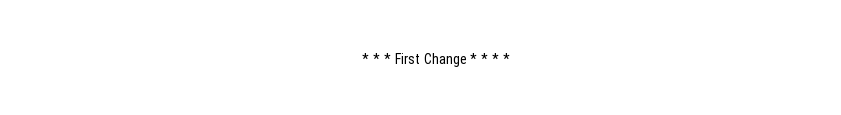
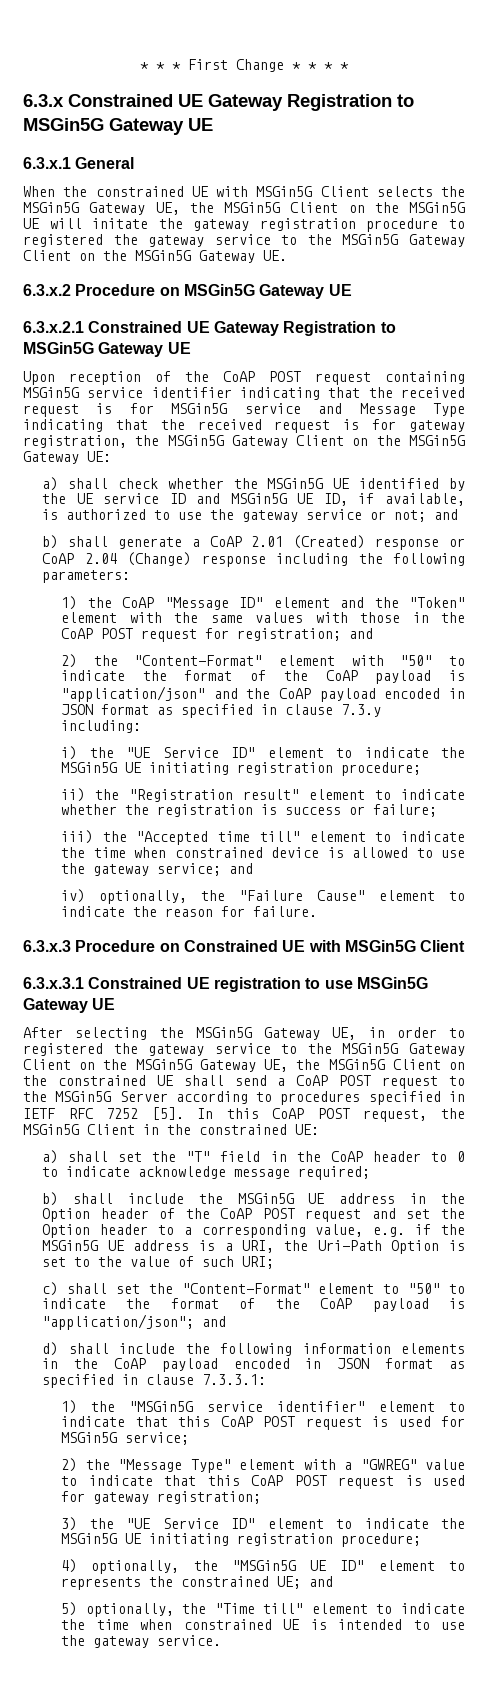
+ 6.3.x Constrained UE Gateway Registration to MSGin5G Gateway UE
+ 6.3.x.1 General
+ When the constrained UE with MSGin5G Client selects the MSGin5G Gateway UE, the MSGin5G Client on the MSGin5G UE will initate the gateway registration procedure to registered the gateway service to the MSGin5G Gateway Client on the MSGin5G Gateway UE.
+ 6.3.x.2 Procedure on MSGin5G Gateway UE
+ 6.3.x.2.1 Constrained UE Gateway Registration to MSGin5G Gateway UE
+ Upon reception of the CoAP POST request containing MSGin5G service identifier indicating that the received request is for MSGin5G service and Message Type indicating that the received request is for gateway registration, the MSGin5G Gateway Client on the MSGin5G Gateway UE:
+ a) shall check whether the MSGin5G UE identified by the UE service ID and MSGin5G UE ID, if available, is authorized to use the gateway service or not; and
+ b) shall generate a CoAP 2.01 (Created) response or CoAP 2.04 (Change) response including the following parameters:
+ 1) the CoAP "Message ID" element and the "Token" element with the same values with those in the CoAP POST request for registration; and
+ 2) the "Content-Format" element with "50" to indicate the format of the CoAP payload is "application/json" and the CoAP payload encoded in JSON format as specified in clause 7.3.y including:
+ i) the "UE Service ID" element to indicate the MSGin5G UE initiating registration procedure;
+ ii) the "Registration result" element to indicate whether the registration is success or failure;
+ iii) the "Accepted time till" element to indicate the time when constrained device is allowed to use the gateway service; and
+ iv) optionally, the "Failure Cause" element to indicate the reason for failure.
+ 6.3.x.3 Procedure on Constrained UE with MSGin5G Client
+ 6.3.x.3.1 Constrained UE registration to use MSGin5G Gateway UE
+ After selecting the MSGin5G Gateway UE, in order to registered the gateway service to the MSGin5G Gateway Client on the MSGin5G Gateway UE, the MSGin5G Client on the constrained UE shall send a CoAP POST request to the MSGin5G Server according to procedures specified in IETF RFC 7252 [5]. In this CoAP POST request, the MSGin5G Client in the constrained UE:
+ a) shall set the "T" field in the CoAP header to 0 to indicate acknowledge message required;
+ b) shall include the MSGin5G UE address in the Option header of the CoAP POST request and set the Option header to a corresponding value, e.g. if the MSGin5G UE address is a URI, the Uri-Path Option is set to the value of such URI;
+ c) shall set the "Content-Format" element to "50" to indicate the format of the CoAP payload is "application/json"; and
+ d) shall include the following information elements in the CoAP payload encoded in JSON format as specified in clause 7.3.3.1:
+ 1) the "MSGin5G service identifier" element to indicate that this CoAP POST request is used for MSGin5G service;
+ 2) the "Message Type" element with a "GWREG" value to indicate that this CoAP POST request is used for gateway registration;
+ 3) the "UE Service ID" element to indicate the MSGin5G UE initiating registration procedure;
+ 4) optionally, the "MSGin5G UE ID" element to represents the constrained UE; and
+ 5) optionally, the "Time till" element to indicate the time when constrained UE is intended to use the gateway service.

